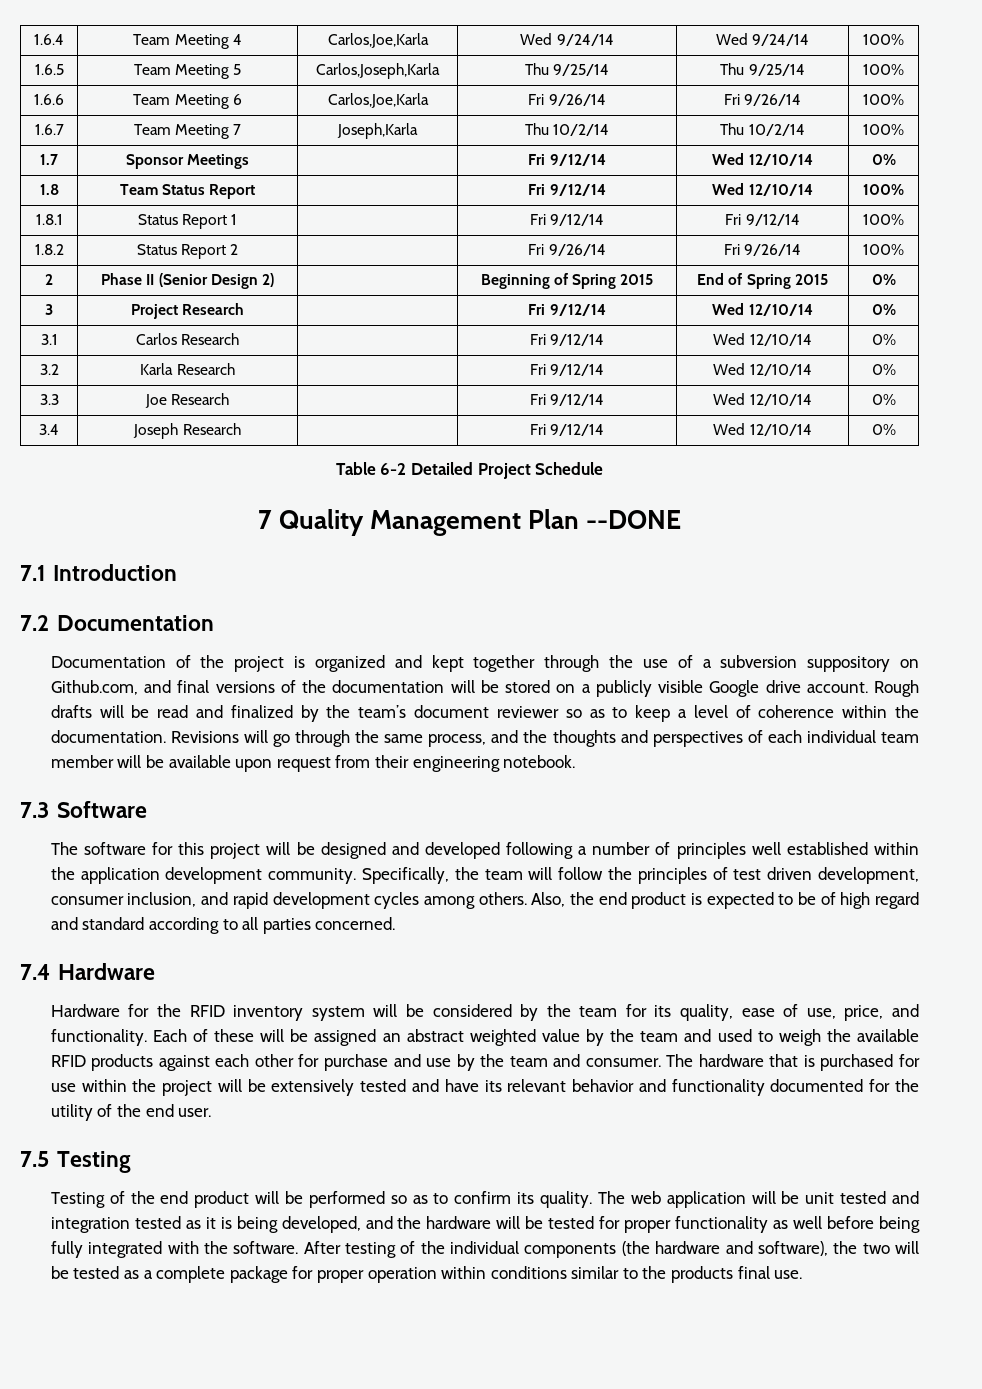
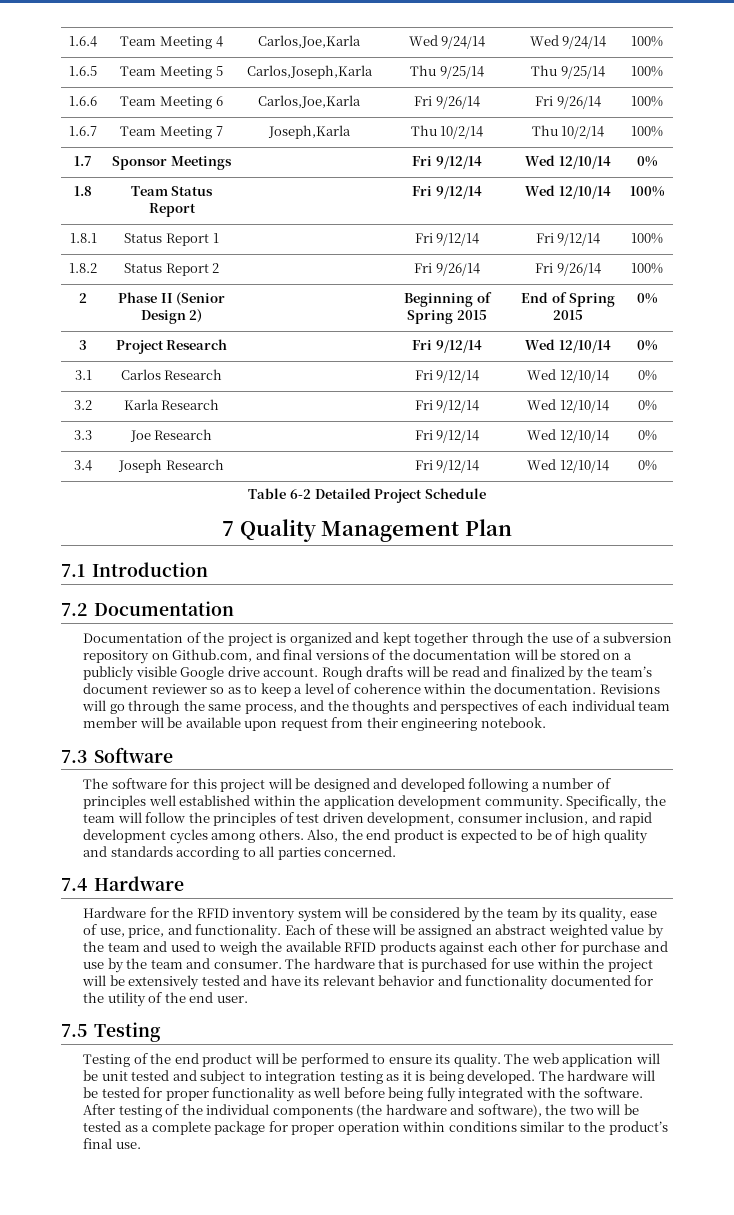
- 7 Quality Management Plan --DONE
+ 7 Quality Management Plan
- Documentation of the project is organized and kept together through the use of a subversion suppository on Github.com, and final versions of the documentation will be stored on a publicly visible Google drive account.
+ Documentation of the project is organized and kept together through the use of a subversion repository on Github.com, and final versions of the documentation will be stored on a publicly visible Google drive account.
- Also, the end product is expected to be of high regard and standard according to all parties concerned.
+ Also, the end product is expected to be of high quality and standards according to all parties concerned.
- Hardware for the RFID inventory system will be considered by the team for its quality, ease of use, price, and functionality.
+ Hardware for the RFID inventory system will be considered by the team by its quality, ease of use, price, and functionality.
- Testing of the end product will be performed so as to confirm its quality.
+ Testing of the end product will be performed to ensure its quality.
- The web application will be unit tested and integration tested as it is being developed, and the hardware will be tested for proper functionality as well before being fully integrated with the software.
+ The web application will be unit tested and subject to integration testing as it is being developed. The hardware will be tested for proper functionality as well before being fully integrated with the software.
- After testing of the individual components (the hardware and software), the two will be tested as a complete package for proper operation within conditions similar to the products final use.
+ After testing of the individual components (the hardware and software), the two will be tested as a complete package for proper operation within conditions similar to the product’s final use.

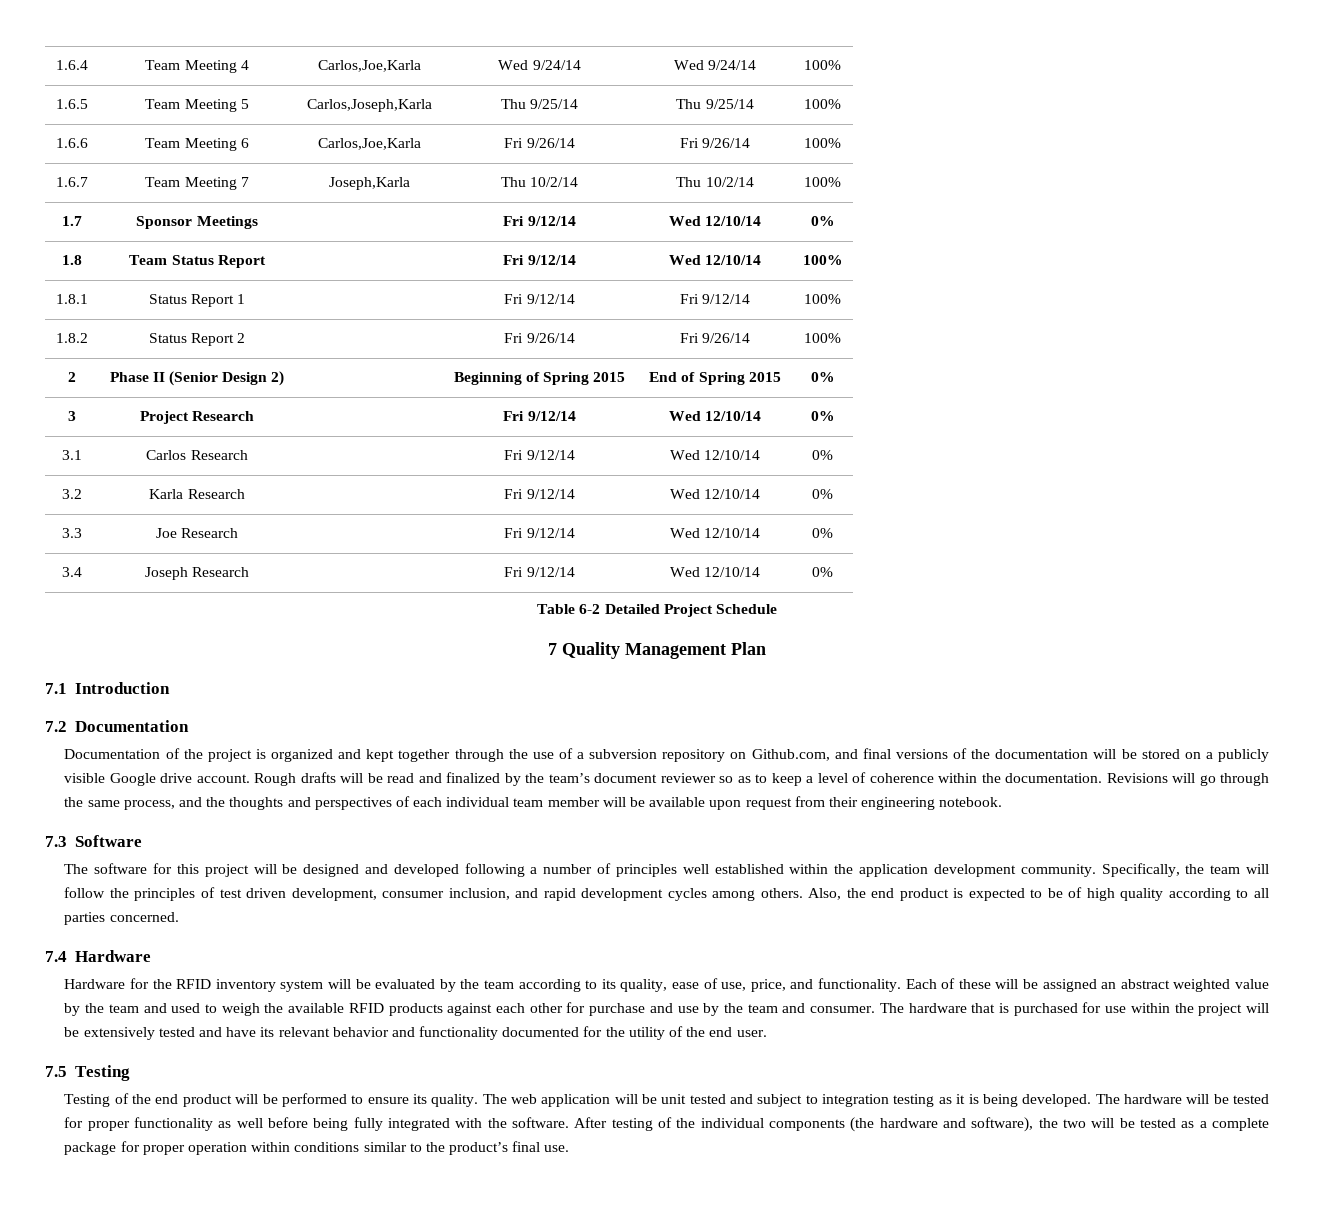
- Also, the end product is expected to be of high quality and standards according to all parties concerned.
+ Also, the end product is expected to be of high quality according to all parties concerned.
- Hardware for the RFID inventory system will be considered by the team by its quality, ease of use, price, and functionality.
+ Hardware for the RFID inventory system will be evaluated by the team according to its quality, ease of use, price, and functionality.

